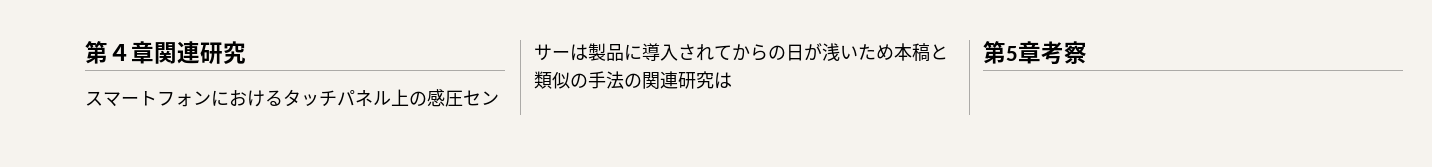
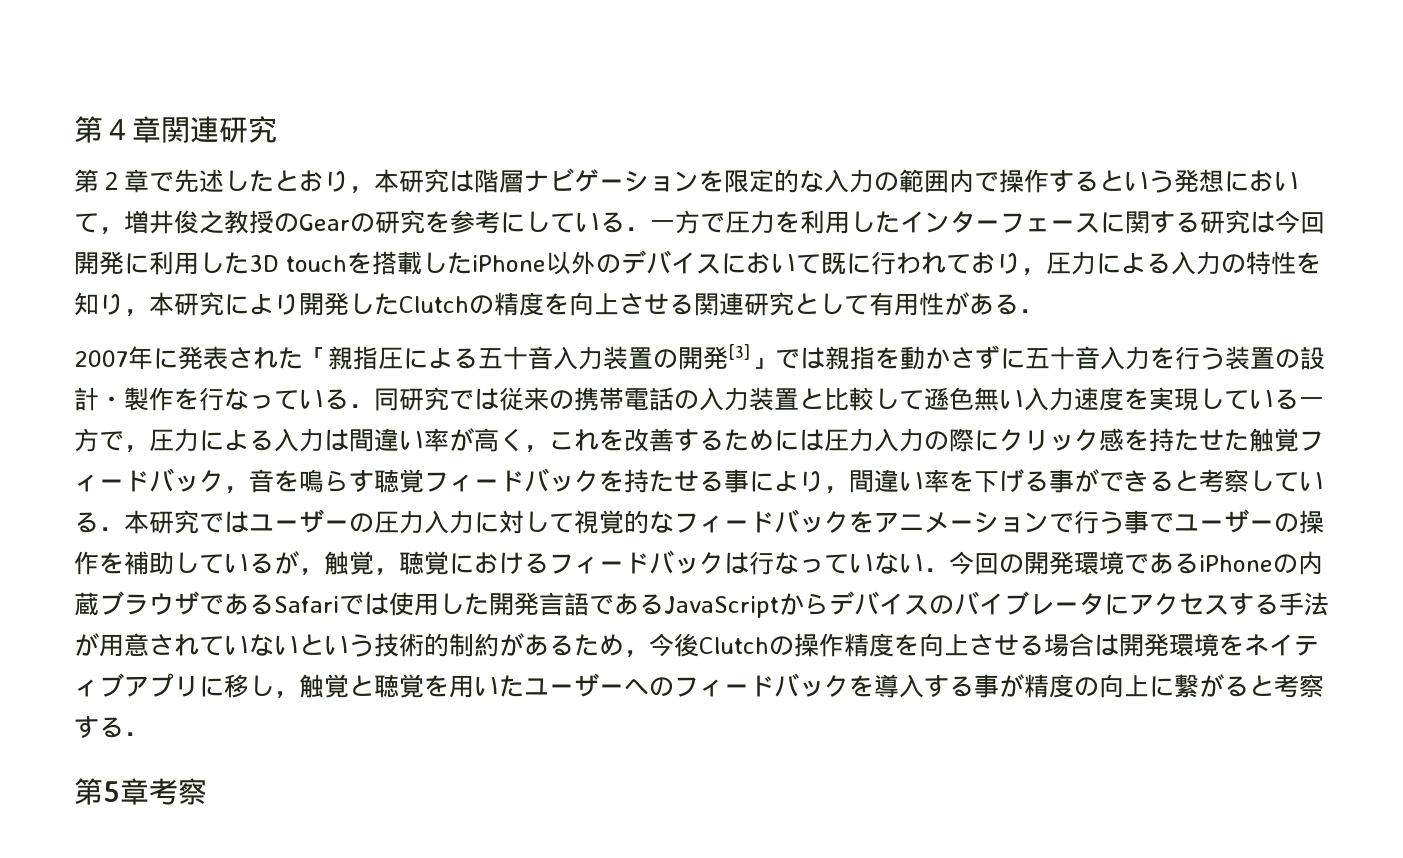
- スマートフォンにおけるタッチパネル上の感圧センサーは製品に導入されてからの日が浅いため本稿と類似の手法の関連研究は
+ 第２章で先述したとおり，本研究は階層ナビゲーションを限定的な入力の範囲内で操作するという発想において，増井俊之教授のGearの研究を参考にしている．一方で圧力を利用したインターフェースに関する研究は今回開発に利用した3D touchを搭載したiPhone以外のデバイスにおいて既に行われており，圧力による入力の特性を知り，本研究により開発したClutchの精度を向上させる関連研究として有用性がある．
+ 2007年に発表された「親指圧による五十音入力装置の開発[3]」では親指を動かさずに五十音入力を行う装置の設計・製作を行なっている．同研究では従来の携帯電話の入力装置と比較して遜色無い入力速度を実現している一方で，圧力による入力は間違い率が高く，これを改善するためには圧力入力の際にクリック感を持たせた触覚フィードバック，音を鳴らす聴覚フィードバックを持たせる事により，間違い率を下げる事ができると考察している．本研究ではユーザーの圧力入力に対して視覚的なフィードバックをアニメーションで行う事でユーザーの操作を補助しているが，触覚，聴覚におけるフィードバックは行なっていない．今回の開発環境であるiPhoneの内蔵ブラウザであるSafariでは使用した開発言語であるJavaScriptからデバイスのバイブレータにアクセスする手法が用意されていないという技術的制約があるため，今後Clutchの操作精度を向上させる場合は開発環境をネイティブアプリに移し，触覚と聴覚を用いたユーザーへのフィードバックを導入する事が精度の向上に繋がると考察する．

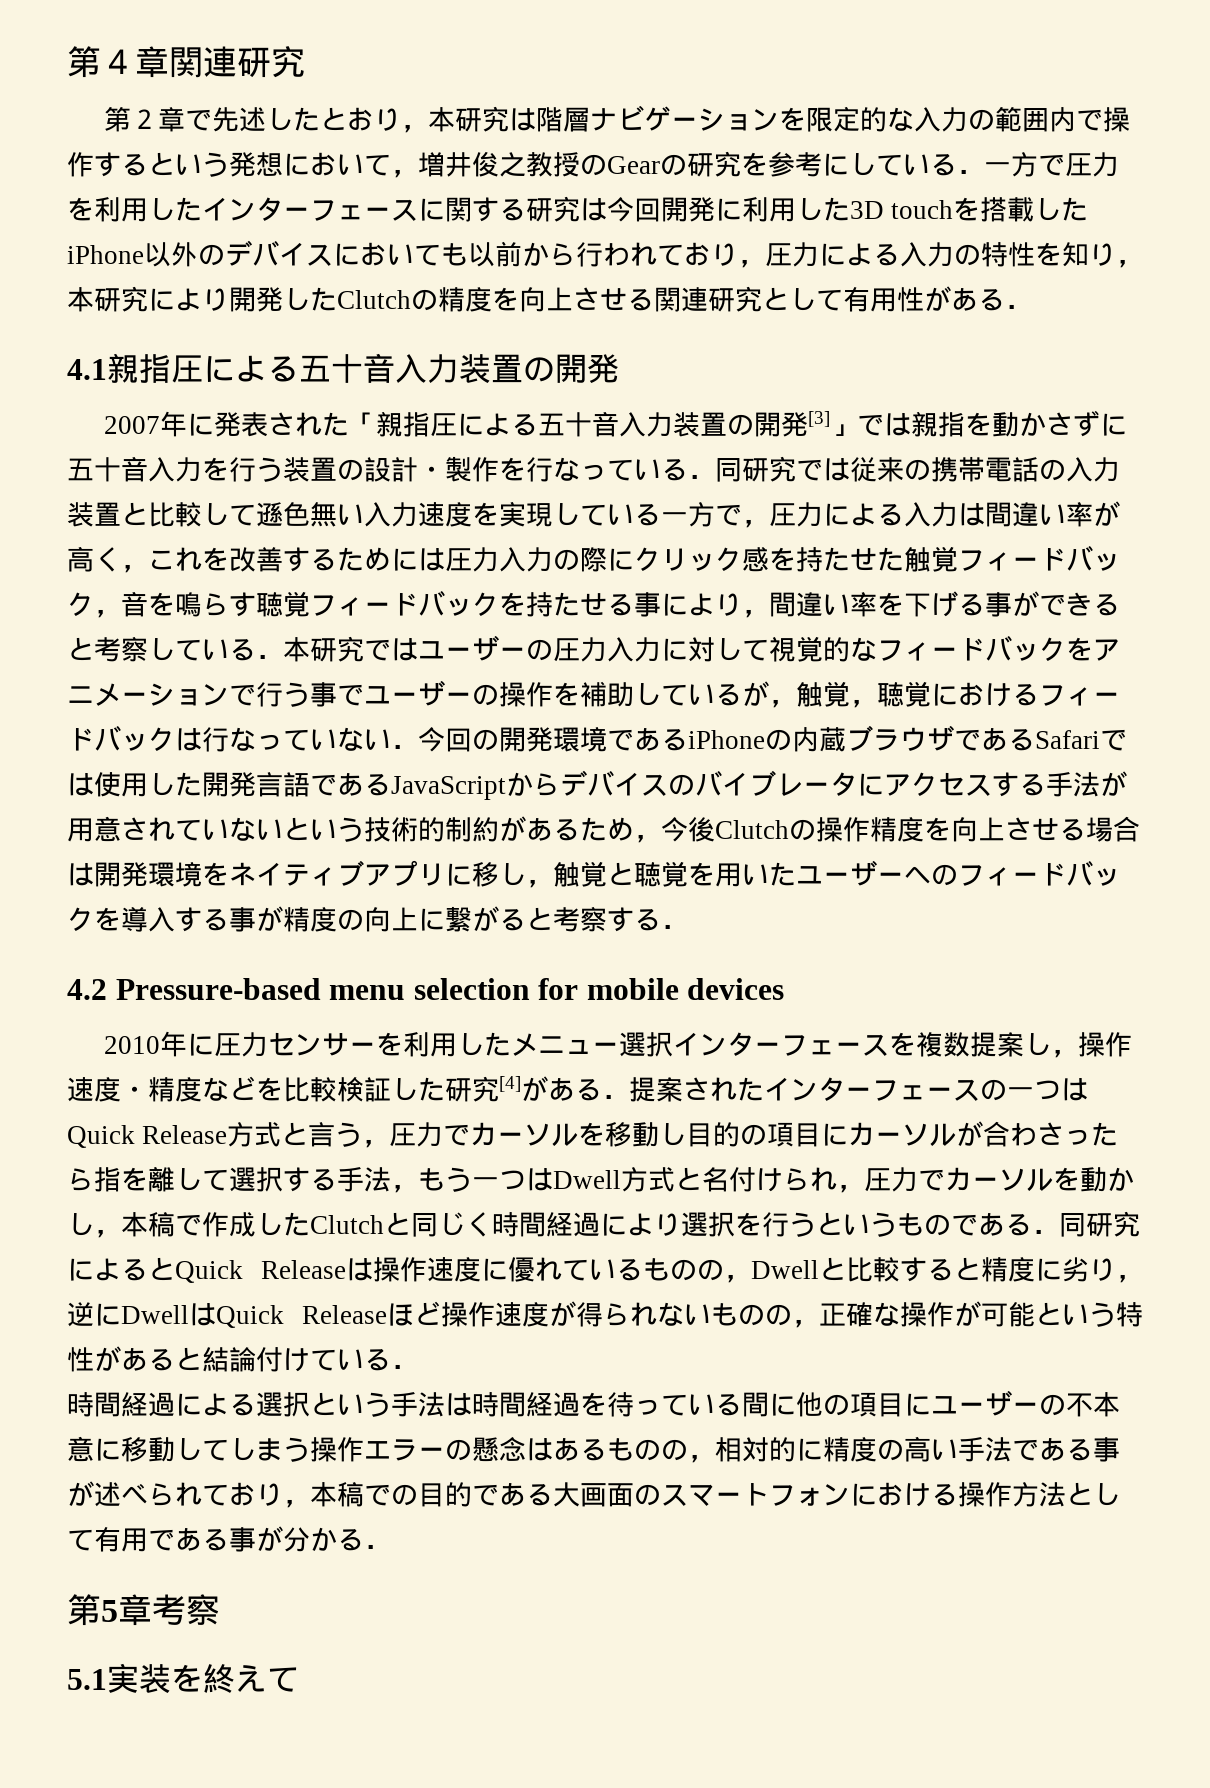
- 第２章で先述したとおり，本研究は階層ナビゲーションを限定的な入力の範囲内で操作するという発想において，増井俊之教授のGearの研究を参考にしている．一方で圧力を利用したインターフェースに関する研究は今回開発に利用した3D touchを搭載したiPhone以外のデバイスにおいて既に行われており，圧力による入力の特性を知り，本研究により開発したClutchの精度を向上させる関連研究として有用性がある．
+ 第２章で先述したとおり，本研究は階層ナビゲーションを限定的な入力の範囲内で操作するという発想において，増井俊之教授のGearの研究を参考にしている．一方で圧力を利用したインターフェースに関する研究は今回開発に利用した3D touchを搭載したiPhone以外のデバイスにおいても以前から行われており，圧力による入力の特性を知り，本研究により開発したClutchの精度を向上させる関連研究として有用性がある．
+ 4.1親指圧による五十音入力装置の開発
+ 4.2 Pressure-based menu selection for mobile devices
+ 2010年に圧力センサーを利用したメニュー選択インターフェースを複数提案し，操作速度・精度などを比較検証した研究[4]がある．提案されたインターフェースの一つはQuick Release方式と言う，圧力でカーソルを移動し目的の項目にカーソルが合わさったら指を離して選択する手法，もう一つはDwell方式と名付けられ，圧力でカーソルを動かし，本稿で作成したClutchと同じく時間経過により選択を行うというものである．同研究によるとQuick Releaseは操作速度に優れているものの，Dwellと比較すると精度に劣り，逆にDwellはQuick Releaseほど操作速度が得られないものの，正確な操作が可能という特性があると結論付けている．
+ 時間経過による選択という手法は時間経過を待っている間に他の項目にユーザーの不本意に移動してしまう操作エラーの懸念はあるものの，相対的に精度の高い手法である事が述べられており，本稿での目的である大画面のスマートフォンにおける操作方法として有用である事が分かる．
+ 5.1実装を終えて

